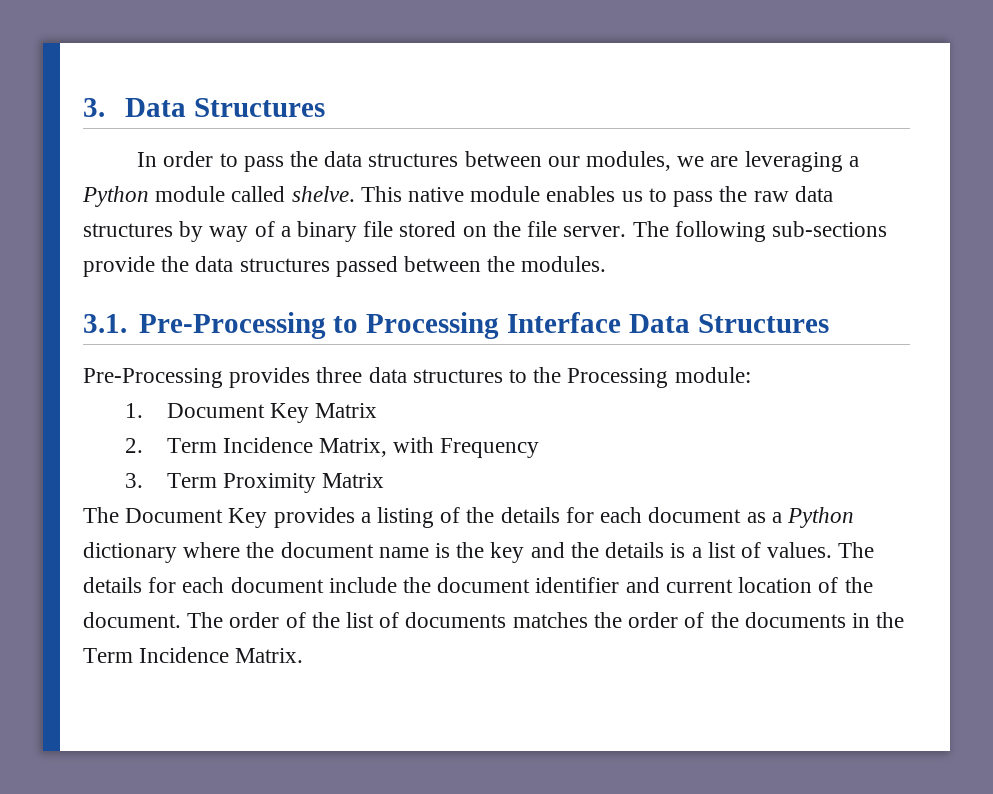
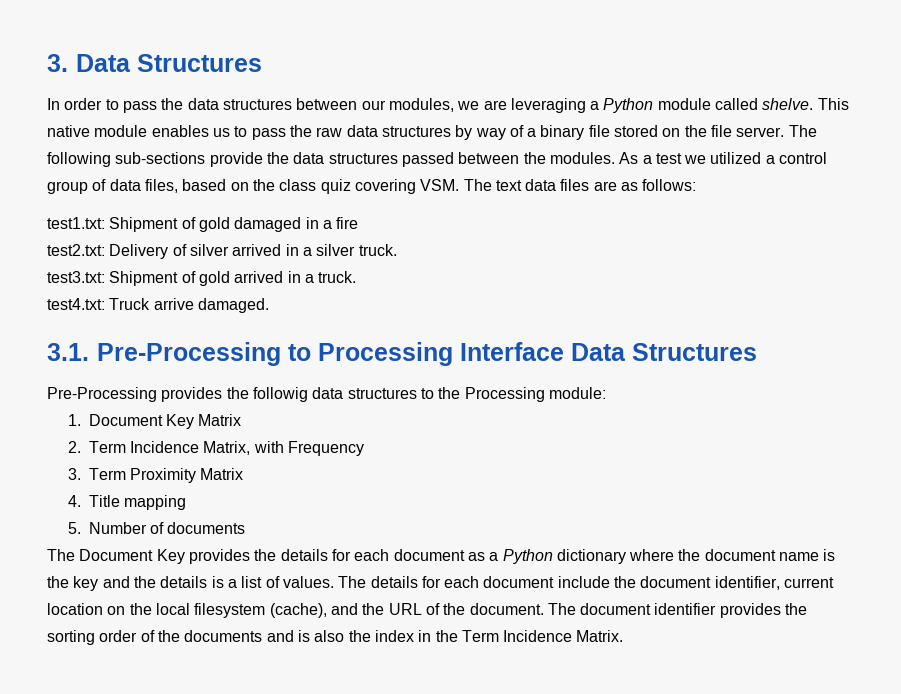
+ As a test we utilized a control group of data files, based on the class quiz covering VSM. The text data files are as follows:
+ test1.txt: Shipment of gold damaged in a fire
+ test2.txt: Delivery of silver arrived in a silver truck.
+ test3.txt: Shipment of gold arrived in a truck.
+ test4.txt: Truck arrive damaged.
- Pre-Processing provides three data structures to the Processing module:
+ Pre-Processing provides the followig data structures to the Processing module:
+ 4. Title mapping
+ 5. Number of documents
- The Document Key provides a listing of the details for each document as a Python dictionary where the document name is the key and the details is a list of values.
+ The Document Key provides the details for each document as a Python dictionary where the document name is the key and the details is a list of values.
- The details for each document include the document identifier and current location of the document. The order of the list of documents matches the order of the documents in the Term Incidence Matrix.
+ The details for each document include the document identifier, current location on the local filesystem (cache), and the URL of the document. The document identifier provides the sorting order of the documents and is also the index in the Term Incidence Matrix.

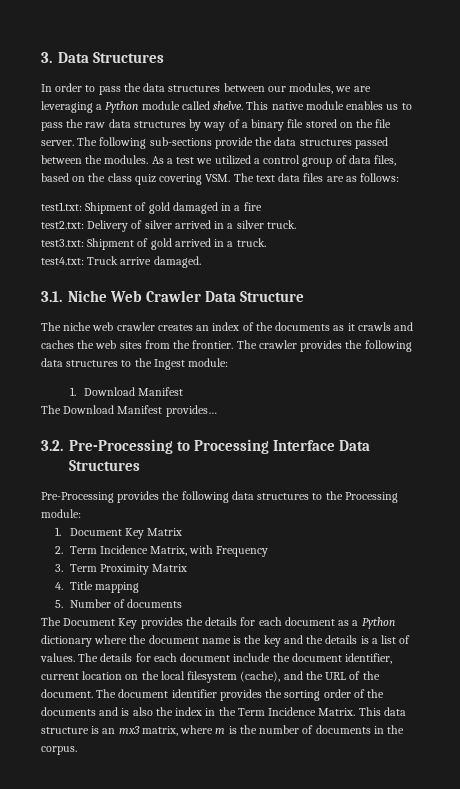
- 3.1. Pre-Processing to Processing Interface Data Structures
+ 3.1. Niche Web Crawler Data Structure
+ The niche web crawler creates an index of the documents as it crawls and caches the web sites from the frontier. The crawler provides the following data structures to the Ingest module:
+ 1. Download Manifest
+ The Download Manifest provides…
+ 3.2. Pre-Processing to Processing Interface Data Structures
- Pre-Processing provides the followig data structures to the Processing module:
+ Pre-Processing provides the following data structures to the Processing module:
+ This data structure is an mx3 matrix, where m is the number of documents in the corpus.

